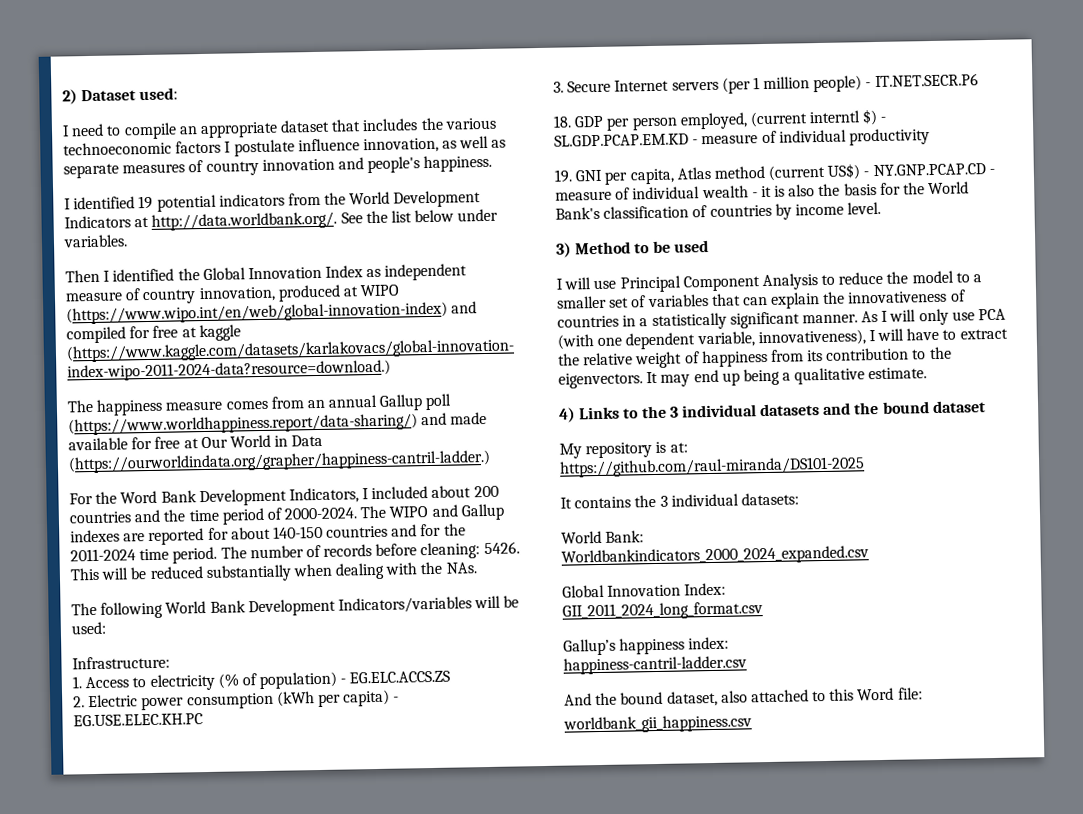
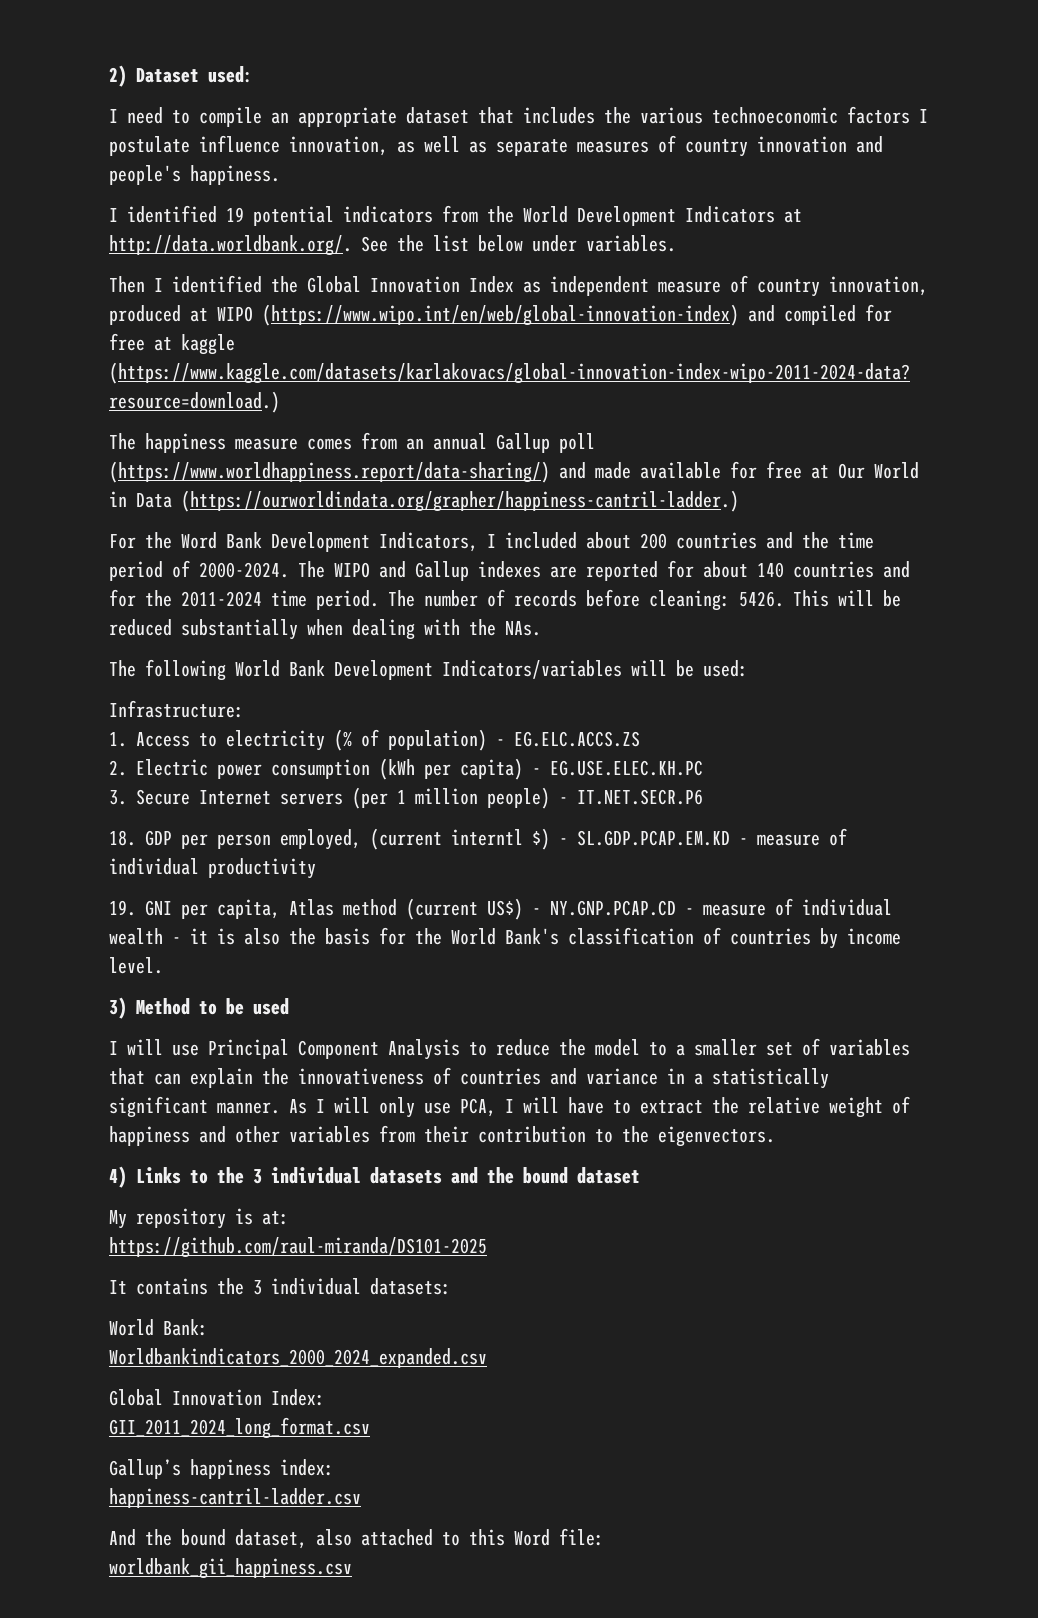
- The WIPO and Gallup indexes are reported for about 140-150 countries and for the 2011-2024 time period.
+ The WIPO and Gallup indexes are reported for about 140 countries and for the 2011-2024 time period.
- I will use Principal Component Analysis to reduce the model to a smaller set of variables that can explain the innovativeness of countries in a statistically significant manner.
+ I will use Principal Component Analysis to reduce the model to a smaller set of variables that can explain the innovativeness of countries and variance in a statistically significant manner.
- As I will only use PCA (with one dependent variable, innovativeness), I will have to extract the relative weight of happiness from its contribution to the eigenvectors. It may end up being a qualitative estimate.
+ As I will only use PCA, I will have to extract the relative weight of happiness and other variables from their contribution to the eigenvectors.

